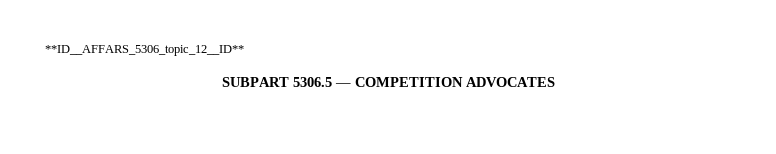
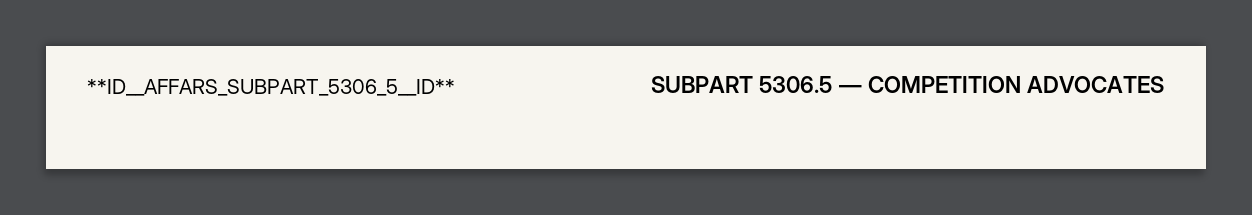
- **ID__AFFARS_5306_topic_12__ID**
+ **ID__AFFARS_SUBPART_5306_5__ID**

